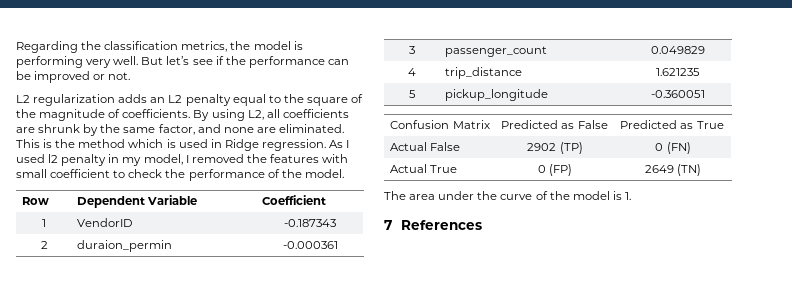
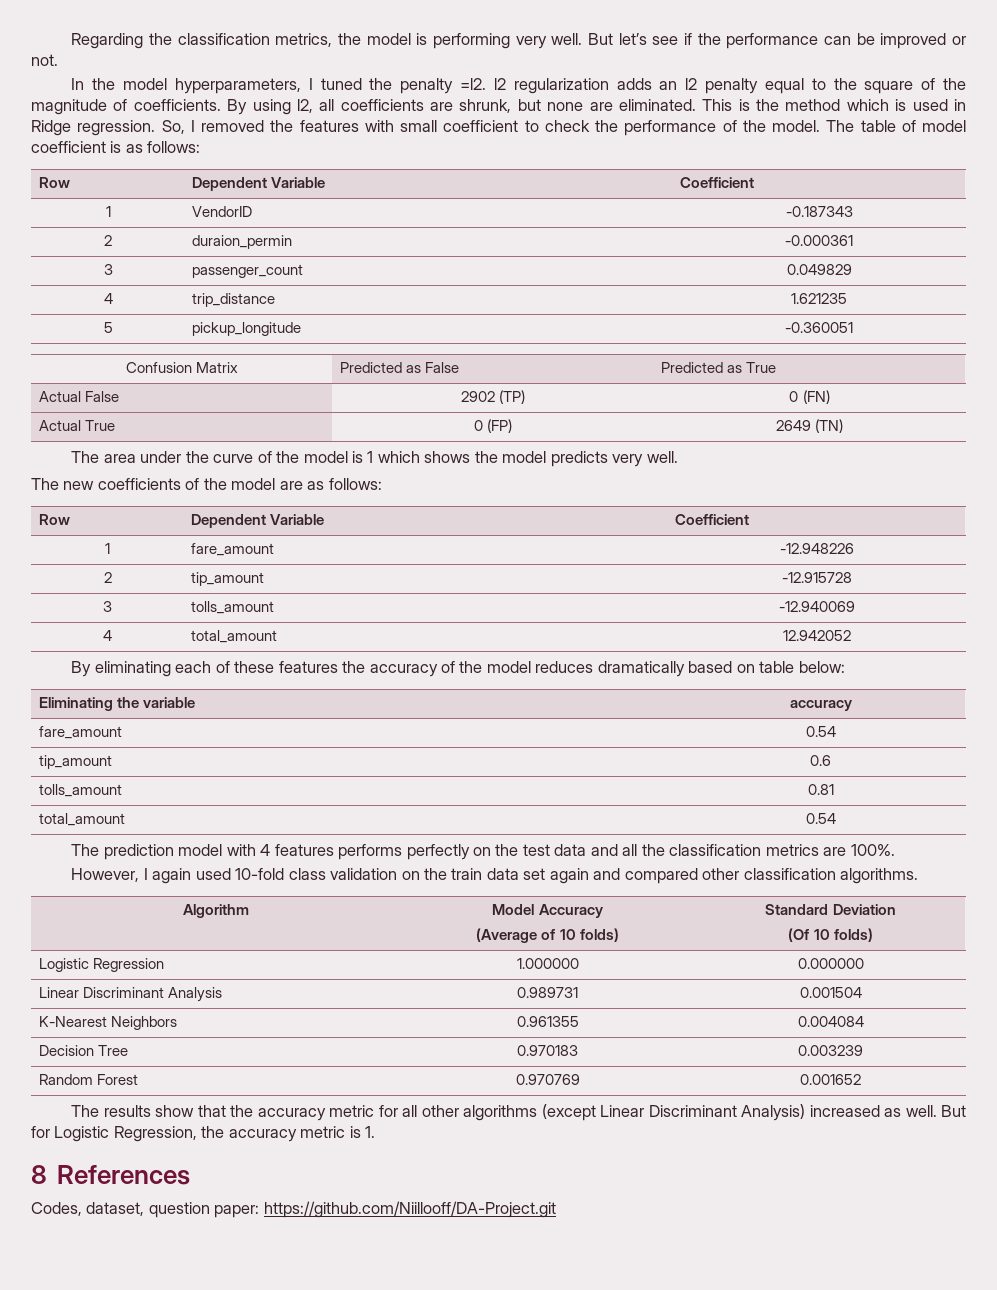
- L2 regularization adds an L2 penalty equal to the square of the magnitude of coefficients.
+ In the model hyperparameters, I tuned the penalty =l2. l2 regularization adds an l2 penalty equal to the square of the magnitude of coefficients.
- By using L2, all coefficients are shrunk by the same factor, and none are eliminated.
+ By using l2, all coefficients are shrunk, but none are eliminated.
- As I used l2 penalty in my model, I removed the features with small coefficient to check the performance of the model.
+ So, I removed the features with small coefficient to check the performance of the model. The table of model coefficient is as follows:
- The area under the curve of the model is 1.
+ The area under the curve of the model is 1 which shows the model predicts very well.
+ The new coefficients of the model are as follows:
+ Row | Dependent Variable | Coefficient
+ 1 | fare_amount | -12.948226
+ 2 | tip_amount | -12.915728
+ 3 | tolls_amount | -12.940069
+ 4 | total_amount | 12.942052
+ By eliminating each of these features the accuracy of the model reduces dramatically based on table below:
+ Eliminating the variable | accuracy
+ fare_amount | 0.54
+ tip_amount | 0.6
+ tolls_amount | 0.81
+ total_amount | 0.54
+ The prediction model with 4 features performs perfectly on the test data and all the classification metrics are 100%.
+ However, I again used 10-fold class validation on the train data set again and compared other classification algorithms.
+ Algorithm | Model Accuracy
+ (Average of 10 folds) | Standard Deviation
+ (Of 10 folds)
+ Logistic Regression | 1.000000 | 0.000000
+ Linear Discriminant Analysis | 0.989731 | 0.001504
+ K-Nearest Neighbors | 0.961355 | 0.004084
+ Decision Tree | 0.970183 | 0.003239
+ Random Forest | 0.970769 | 0.001652
+ The results show that the accuracy metric for all other algorithms (except Linear Discriminant Analysis) increased as well. But for Logistic Regression, the accuracy metric is 1.
- 7 References
+ 8 References
+ Codes, dataset, question paper: https://github.com/Niillooff/DA-Project.git

